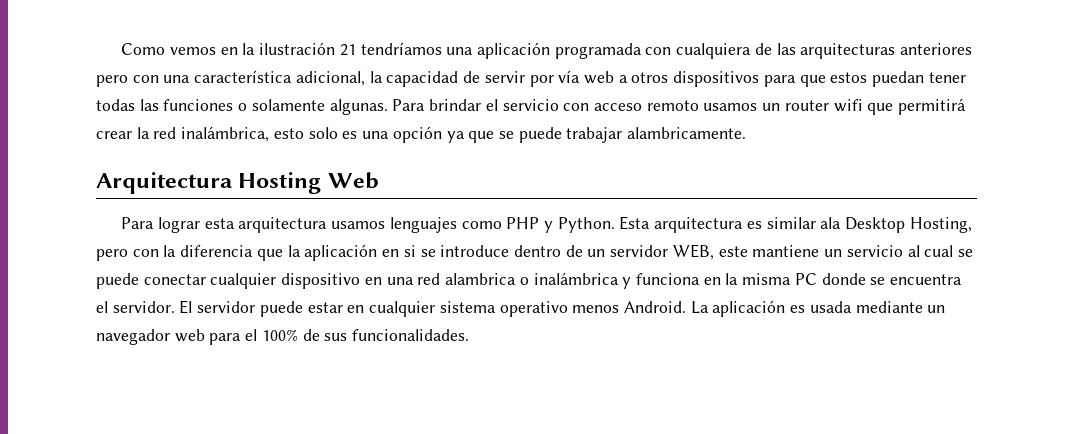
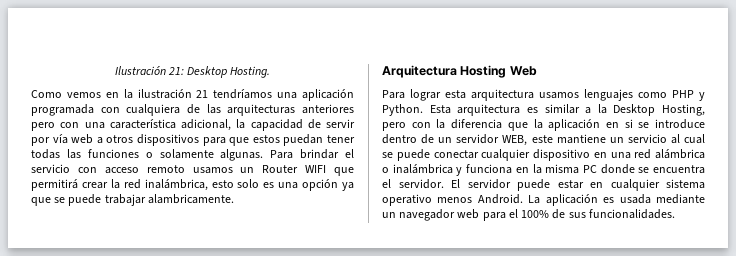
+ Ilustración 21: Desktop Hosting.
- Para brindar el servicio con acceso remoto usamos un router wifi que permitirá crear la red inalámbrica, esto solo es una opción ya que se puede trabajar alambricamente.
+ Para brindar el servicio con acceso remoto usamos un Router WIFI que permitirá crear la red inalámbrica, esto solo es una opción ya que se puede trabajar alambricamente.
- Esta arquitectura es similar ala Desktop Hosting, pero con la diferencia que la aplicación en si se introduce dentro de un servidor WEB, este mantiene un servicio al cual se puede conectar cualquier dispositivo en una red alambrica o inalámbrica y funciona en la misma PC donde se encuentra el servidor.
+ Esta arquitectura es similar a la Desktop Hosting, pero con la diferencia que la aplicación en si se introduce dentro de un servidor WEB, este mantiene un servicio al cual se puede conectar cualquier dispositivo en una red alámbrica o inalámbrica y funciona en la misma PC donde se encuentra el servidor.

